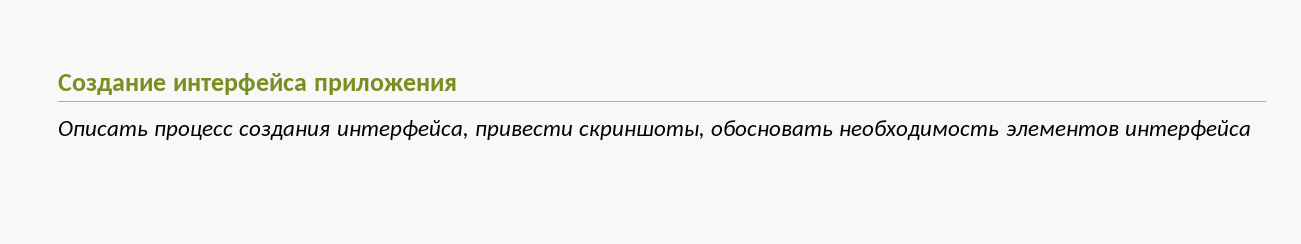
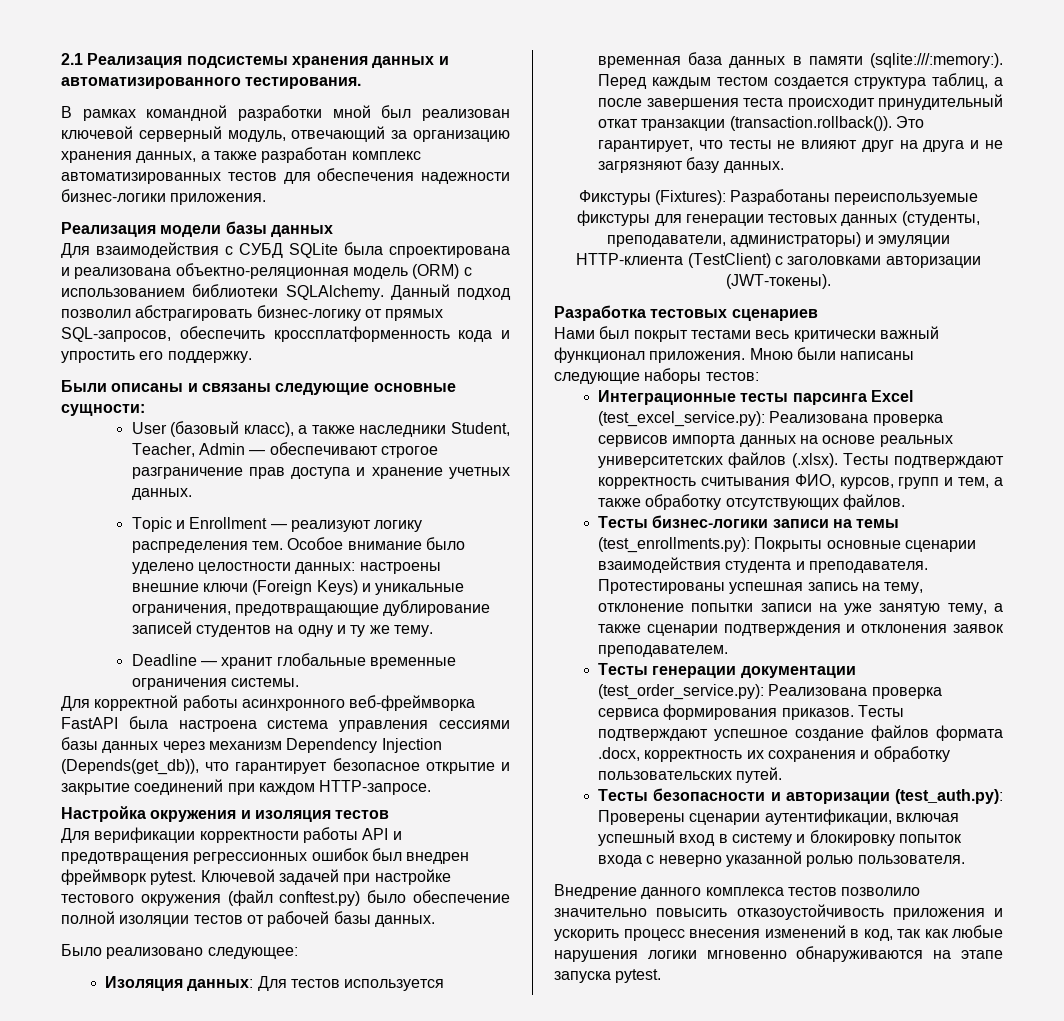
- Создание интерфейса приложения
- Описать процесс создания интерфейса, привести скриншоты, обосновать необходимость элементов интерфейса
+ 2.1 Реализация подсистемы хранения данных и автоматизированного тестирования.
+ В рамках командной разработки мной был реализован ключевой серверный модуль, отвечающий за организацию хранения данных, а также разработан комплекс автоматизированных тестов для обеспечения надежности бизнес-логики приложения.
+ Реализация модели базы данных
+ Для взаимодействия с СУБД SQLite была спроектирована и реализована объектно-реляционная модель (ORM) с использованием библиотеки SQLAlchemy. Данный подход позволил абстрагировать бизнес-логику от прямых SQL-запросов, обеспечить кроссплатформенность кода и упростить его поддержку.
+ Были описаны и связаны следующие основные сущности:
+ User (базовый класс), а также наследники Student, Teacher, Admin — обеспечивают строгое разграничение прав доступа и хранение учетных данных.
+ Topic и Enrollment — реализуют логику распределения тем. Особое внимание было уделено целостности данных: настроены внешние ключи (Foreign Keys) и уникальные ограничения, предотвращающие дублирование записей студентов на одну и ту же тему.
+ Deadline — хранит глобальные временные ограничения системы.
+ Для корректной работы асинхронного веб-фреймворка FastAPI была настроена система управления сессиями базы данных через механизм Dependency Injection (Depends(get_db)), что гарантирует безопасное открытие и закрытие соединений при каждом HTTP-запросе.
+ Настройка окружения и изоляция тестов
+ Для верификации корректности работы API и предотвращения регрессионных ошибок был внедрен фреймворк pytest. Ключевой задачей при настройке тестового окружения (файл conftest.py) было обеспечение полной изоляции тестов от рабочей базы данных.
+ Было реализовано следующее:
+ Изоляция данных: Для тестов используется временная база данных в памяти (sqlite:///:memory:). Перед каждым тестом создается структура таблиц, а после завершения теста происходит принудительный откат транзакции (transaction.rollback()). Это гарантирует, что тесты не влияют друг на друга и не загрязняют базу данных.
+ Фикстуры (Fixtures): Разработаны переиспользуемые фикстуры для генерации тестовых данных (студенты, преподаватели, администраторы) и эмуляции HTTP-клиента (TestClient) с заголовками авторизации (JWT-токены).
+ Разработка тестовых сценариев
+ Нами был покрыт тестами весь критически важный функционал приложения. Мною были написаны следующие наборы тестов:
+ Интеграционные тесты парсинга Excel (test_excel_service.py): Реализована проверка сервисов импорта данных на основе реальных университетских файлов (.xlsx). Тесты подтверждают корректность считывания ФИО, курсов, групп и тем, а также обработку отсутствующих файлов.
+ Тесты бизнес-логики записи на темы (test_enrollments.py): Покрыты основные сценарии взаимодействия студента и преподавателя. Протестированы успешная запись на тему, отклонение попытки записи на уже занятую тему, а также сценарии подтверждения и отклонения заявок преподавателем.
+ Тесты генерации документации (test_order_service.py): Реализована проверка сервиса формирования приказов. Тесты подтверждают успешное создание файлов формата .docx, корректность их сохранения и обработку пользовательских путей.
+ Тесты безопасности и авторизации (test_auth.py): Проверены сценарии аутентификации, включая успешный вход в систему и блокировку попыток входа с неверно указанной ролью пользователя.
+ Внедрение данного комплекса тестов позволило значительно повысить отказоустойчивость приложения и ускорить процесс внесения изменений в код, так как любые нарушения логики мгновенно обнаруживаются на этапе запуска pytest.

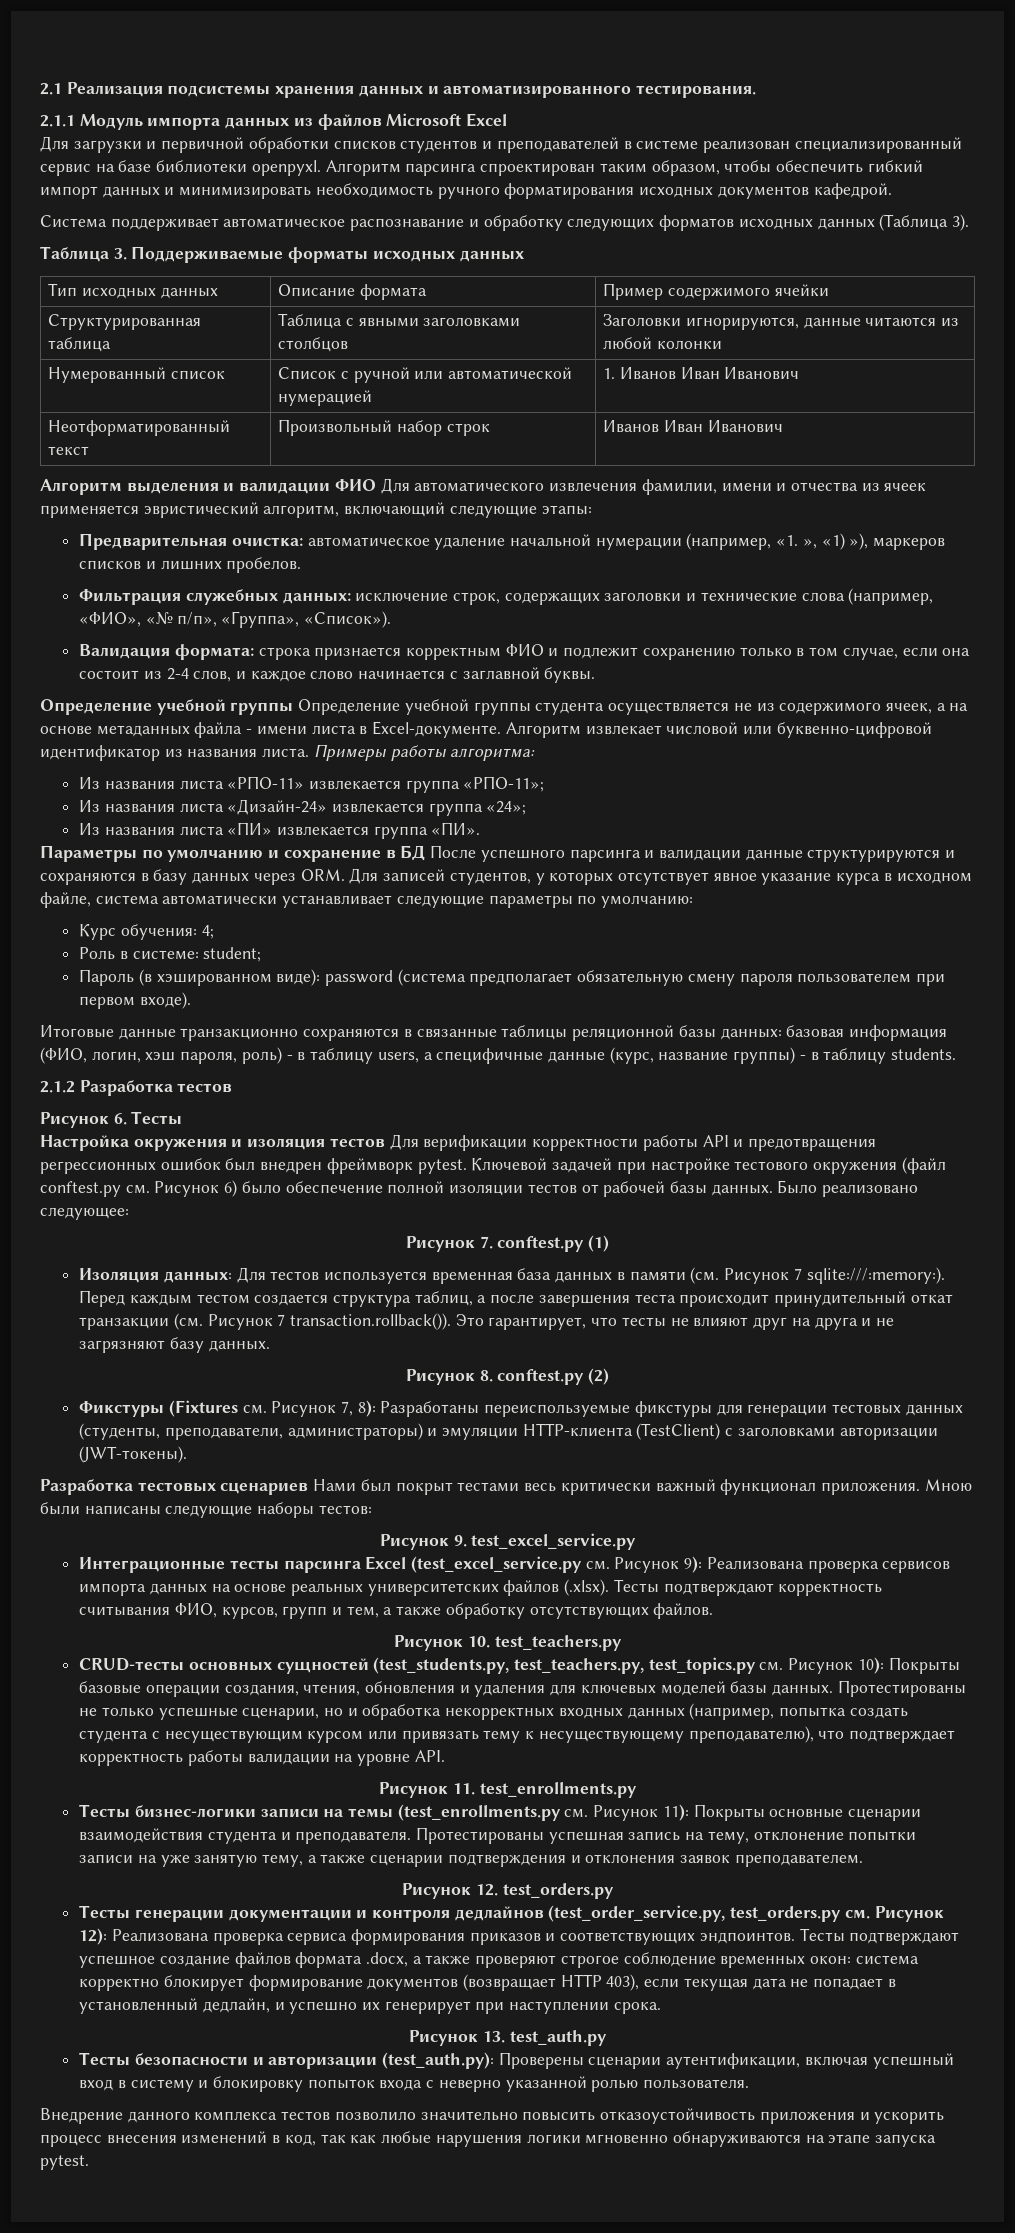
- В рамках командной разработки мной был реализован ключевой серверный модуль, отвечающий за организацию хранения данных, а также разработан комплекс автоматизированных тестов для обеспечения надежности бизнес-логики приложения.
- Реализация модели базы данных
- Для взаимодействия с СУБД SQLite была спроектирована и реализована объектно-реляционная модель (ORM) с использованием библиотеки SQLAlchemy. Данный подход позволил абстрагировать бизнес-логику от прямых SQL-запросов, обеспечить кроссплатформенность кода и упростить его поддержку.
- Были описаны и связаны следующие основные сущности:
- User (базовый класс), а также наследники Student, Teacher, Admin — обеспечивают строгое разграничение прав доступа и хранение учетных данных.
- Topic и Enrollment — реализуют логику распределения тем. Особое внимание было уделено целостности данных: настроены внешние ключи (Foreign Keys) и уникальные ограничения, предотвращающие дублирование записей студентов на одну и ту же тему.
- Deadline — хранит глобальные временные ограничения системы.
- Для корректной работы асинхронного веб-фреймворка FastAPI была настроена система управления сессиями базы данных через механизм Dependency Injection (Depends(get_db)), что гарантирует безопасное открытие и закрытие соединений при каждом HTTP-запросе.
+ 2.1.1 Модуль импорта данных из файлов Microsoft Excel
+ Для загрузки и первичной обработки списков студентов и преподавателей в системе реализован специализированный сервис на базе библиотеки openpyxl. Алгоритм парсинга спроектирован таким образом, чтобы обеспечить гибкий импорт данных и минимизировать необходимость ручного форматирования исходных документов кафедрой.
+ Система поддерживает автоматическое распознавание и обработку следующих форматов исходных данных (Таблица 3).
+ Таблица 3. Поддерживаемые форматы исходных данных
+ Тип исходных данных | Описание формата | Пример содержимого ячейки
+ Структурированная таблица | Таблица с явными заголовками столбцов | Заголовки игнорируются, данные читаются из любой колонки
+ Нумерованный список | Список с ручной или автоматической нумерацией | 1. Иванов Иван Иванович
+ Неотформатированный текст | Произвольный набор строк | Иванов Иван Иванович
+ Алгоритм выделения и валидации ФИО Для автоматического извлечения фамилии, имени и отчества из ячеек применяется эвристический алгоритм, включающий следующие этапы:
+ Предварительная очистка: автоматическое удаление начальной нумерации (например, «1. », «1) »), маркеров списков и лишних пробелов.
+ Фильтрация служебных данных: исключение строк, содержащих заголовки и технические слова (например, «ФИО», «№ п/п», «Группа», «Список»).
+ Валидация формата: строка признается корректным ФИО и подлежит сохранению только в том случае, если она состоит из 2-4 слов, и каждое слово начинается с заглавной буквы.
+ Определение учебной группы Определение учебной группы студента осуществляется не из содержимого ячеек, а на основе метаданных файла - имени листа в Excel-документе. Алгоритм извлекает числовой или буквенно-цифровой идентификатор из названия листа. Примеры работы алгоритма:
+ Из названия листа «РПО-11» извлекается группа «РПО-11»;
+ Из названия листа «Дизайн-24» извлекается группа «24»;
+ Из названия листа «ПИ» извлекается группа «ПИ».
+ Параметры по умолчанию и сохранение в БД После успешного парсинга и валидации данные структурируются и сохраняются в базу данных через ORM. Для записей студентов, у которых отсутствует явное указание курса в исходном файле, система автоматически устанавливает следующие параметры по умолчанию:
+ Курс обучения: 4;
+ Роль в системе: student;
+ Пароль (в хэшированном виде): password (система предполагает обязательную смену пароля пользователем при первом входе).
+ Итоговые данные транзакционно сохраняются в связанные таблицы реляционной базы данных: базовая информация (ФИО, логин, хэш пароля, роль) - в таблицу users, а специфичные данные (курс, название группы) - в таблицу students.
+ 2.1.2 Разработка тестов
+ Рисунок 6. Тесты
- Настройка окружения и изоляция тестов
- Для верификации корректности работы API и предотвращения регрессионных ошибок был внедрен фреймворк pytest.
+ Настройка окружения и изоляция тестов Для верификации корректности работы API и предотвращения регрессионных ошибок был внедрен фреймворк pytest.
- Ключевой задачей при настройке тестового окружения (файл conftest.py) было обеспечение полной изоляции тестов от рабочей базы данных.
- Было реализовано следующее:
+ Ключевой задачей при настройке тестового окружения (файл conftest.py см. Рисунок 6) было обеспечение полной изоляции тестов от рабочей базы данных. Было реализовано следующее:
+ Рисунок 7. conftest.py (1)
- Изоляция данных: Для тестов используется временная база данных в памяти (sqlite:///:memory:).
+ Изоляция данных: Для тестов используется временная база данных в памяти (см. Рисунок 7 sqlite:///:memory:).
- Перед каждым тестом создается структура таблиц, а после завершения теста происходит принудительный откат транзакции (transaction.rollback()). Это гарантирует, что тесты не влияют друг на друга и не загрязняют базу данных.
+ Перед каждым тестом создается структура таблиц, а после завершения теста происходит принудительный откат транзакции (см. Рисунок 7 transaction.rollback()). Это гарантирует, что тесты не влияют друг на друга и не загрязняют базу данных.
- Фикстуры (Fixtures): Разработаны переиспользуемые фикстуры для генерации тестовых данных (студенты, преподаватели, администраторы) и эмуляции HTTP-клиента (TestClient) с заголовками авторизации (JWT-токены).
+ Рисунок 8. conftest.py (2)
+ Фикстуры (Fixtures см. Рисунок 7, 8): Разработаны переиспользуемые фикстуры для генерации тестовых данных (студенты, преподаватели, администраторы) и эмуляции HTTP-клиента (TestClient) с заголовками авторизации (JWT-токены).
- Разработка тестовых сценариев
- Нами был покрыт тестами весь критически важный функционал приложения.
+ Разработка тестовых сценариев Нами был покрыт тестами весь критически важный функционал приложения.
+ Рисунок 9. test_excel_service.py
- Интеграционные тесты парсинга Excel (test_excel_service.py): Реализована проверка сервисов импорта данных на основе реальных университетских файлов (.xlsx). Тесты подтверждают корректность считывания ФИО, курсов, групп и тем, а также обработку отсутствующих файлов.
+ Интеграционные тесты парсинга Excel (test_excel_service.py см. Рисунок 9): Реализована проверка сервисов импорта данных на основе реальных университетских файлов (.xlsx). Тесты подтверждают корректность считывания ФИО, курсов, групп и тем, а также обработку отсутствующих файлов.
+ Рисунок 10. test_teachers.py
+ CRUD-тесты основных сущностей (test_students.py, test_teachers.py, test_topics.py см. Рисунок 10): Покрыты базовые операции создания, чтения, обновления и удаления для ключевых моделей базы данных. Протестированы не только успешные сценарии, но и обработка некорректных входных данных (например, попытка создать студента с несуществующим курсом или привязать тему к несуществующему преподавателю), что подтверждает корректность работы валидации на уровне API.
+ Рисунок 11. test_enrollments.py
- Тесты бизнес-логики записи на темы (test_enrollments.py): Покрыты основные сценарии взаимодействия студента и преподавателя.
+ Тесты бизнес-логики записи на темы (test_enrollments.py см. Рисунок 11): Покрыты основные сценарии взаимодействия студента и преподавателя.
+ Рисунок 12. test_orders.py
- Тесты генерации документации (test_order_service.py): Реализована проверка сервиса формирования приказов.
+ Тесты генерации документации и контроля дедлайнов (test_order_service.py, test_orders.py см. Рисунок 12): Реализована проверка сервиса формирования приказов и соответствующих эндпоинтов.
- Тесты подтверждают успешное создание файлов формата .docx, корректность их сохранения и обработку пользовательских путей.
+ Тесты подтверждают успешное создание файлов формата .docx, а также проверяют строгое соблюдение временных окон: система корректно блокирует формирование документов (возвращает HTTP 403), если текущая дата не попадает в установленный дедлайн, и успешно их генерирует при наступлении срока.
+ Рисунок 13. test_auth.py

